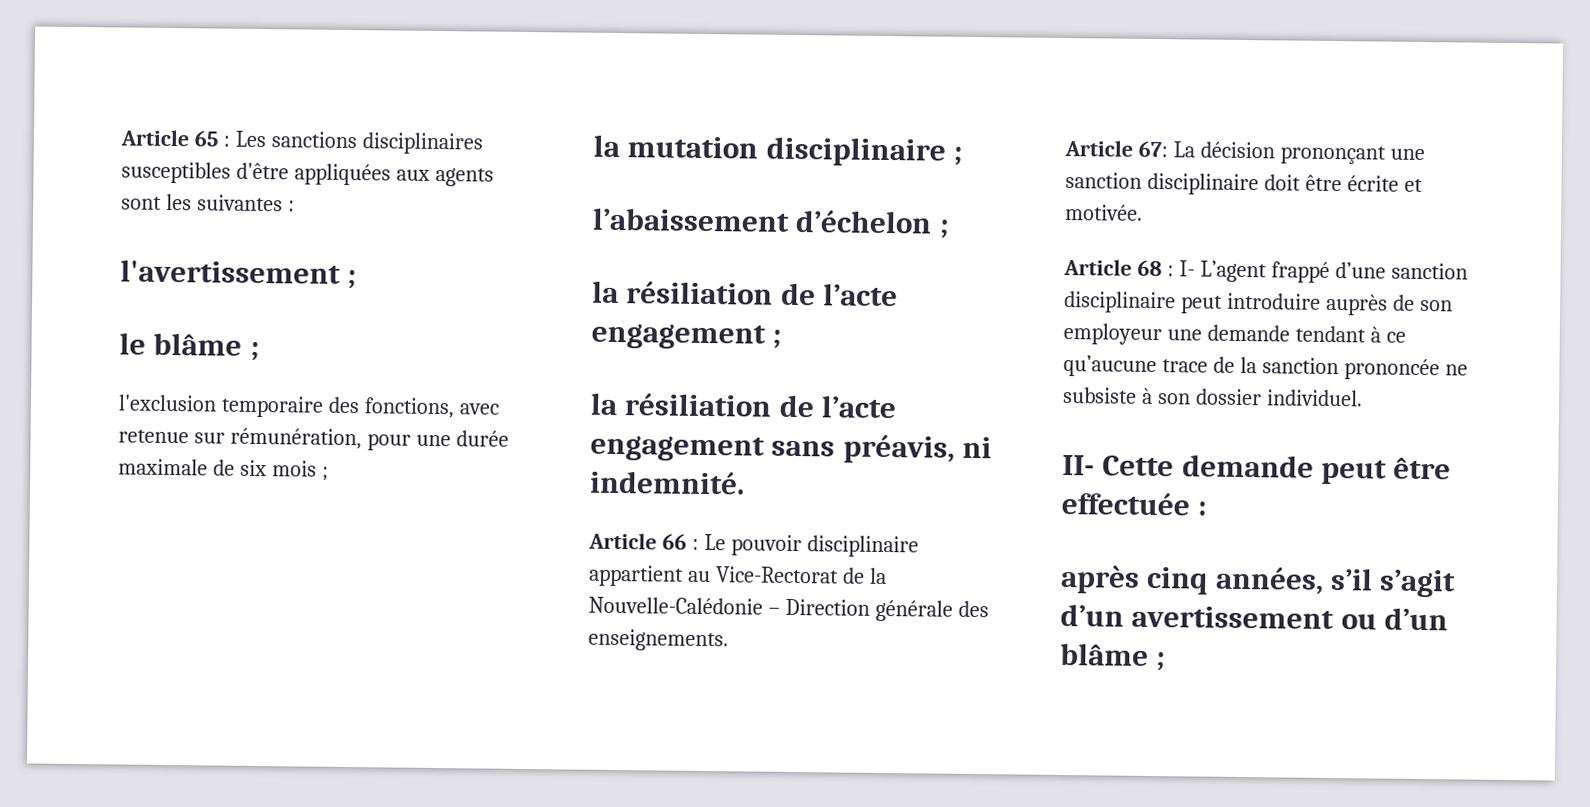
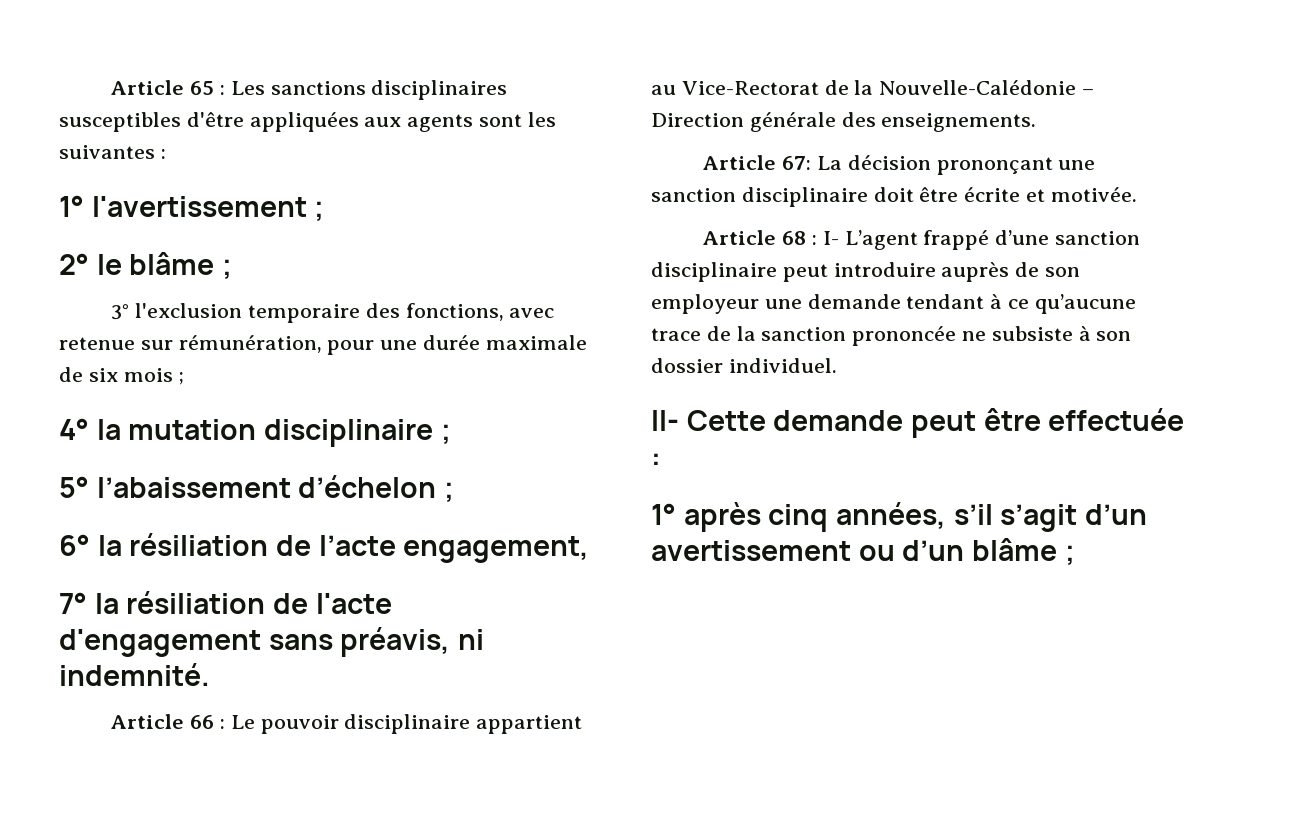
- l'avertissement ;
+ 1° l'avertissement ;
- le blâme ;
+ 2° le blâme ;
- l'exclusion temporaire des fonctions, avec retenue sur rémunération, pour une durée maximale de six mois ;
+ 3° l'exclusion temporaire des fonctions, avec retenue sur rémunération, pour une durée maximale de six mois ;
- la mutation disciplinaire ;
+ 4° la mutation disciplinaire ;
- l’abaissement d’échelon ;
+ 5° l’abaissement d’échelon ;
- la résiliation de l’acte engagement ;
- la résiliation de l’acte engagement sans préavis, ni indemnité.
+ 6° la résiliation de l’acte engagement,
+ 7° la résiliation de l'acte d'engagement sans préavis, ni indemnité.
- après cinq années, s’il s’agit d’un avertissement ou d’un blâme ;
+ 1° après cinq années, s’il s’agit d’un avertissement ou d’un blâme ;

